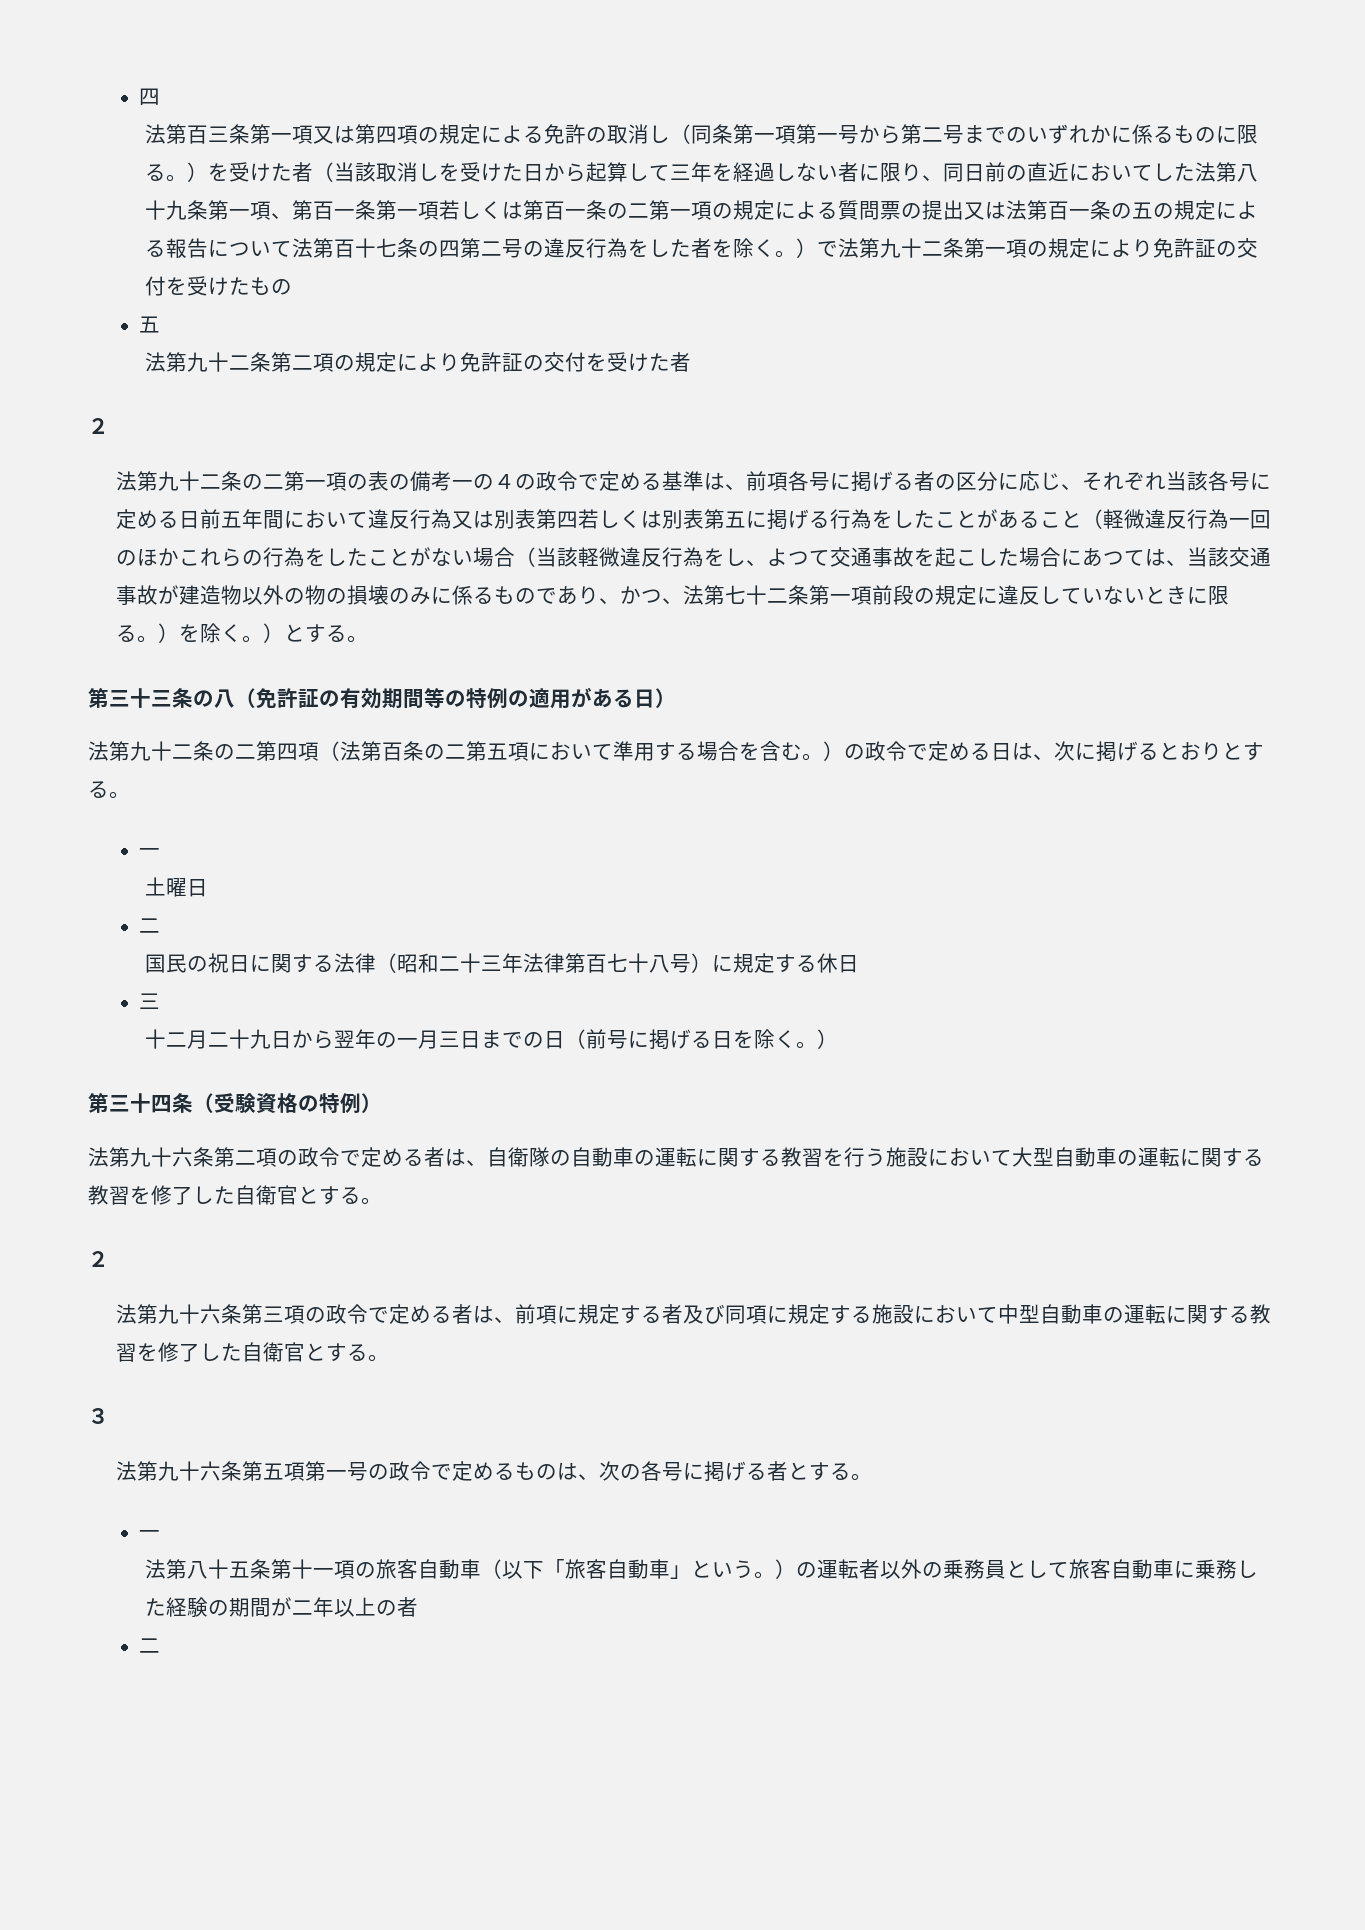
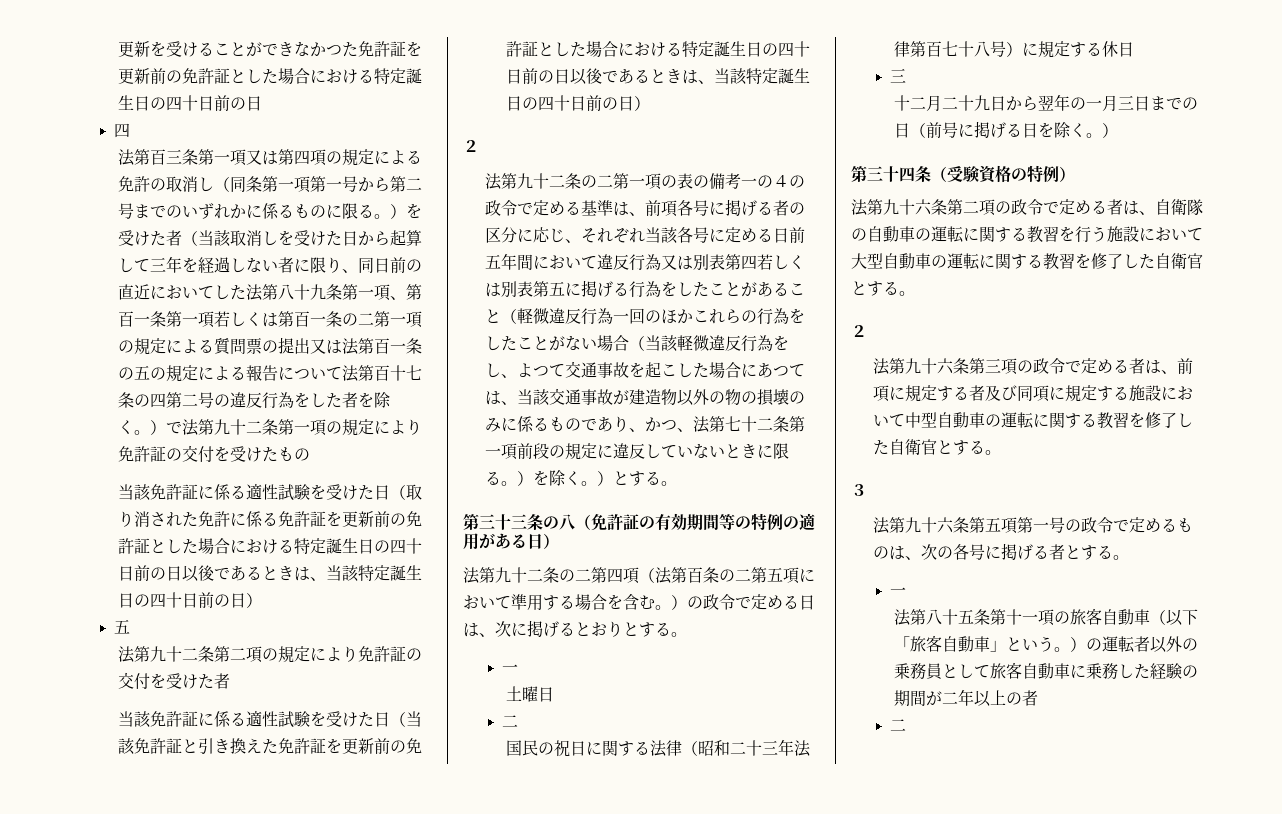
+ 更新を受けることができなかつた免許証を更新前の免許証とした場合における特定誕生日の四十日前の日
+ 当該免許証に係る適性試験を受けた日（取り消された免許に係る免許証を更新前の免許証とした場合における特定誕生日の四十日前の日以後であるときは、当該特定誕生日の四十日前の日）
+ 当該免許証に係る適性試験を受けた日（当該免許証と引き換えた免許証を更新前の免許証とした場合における特定誕生日の四十日前の日以後であるときは、当該特定誕生日の四十日前の日）

